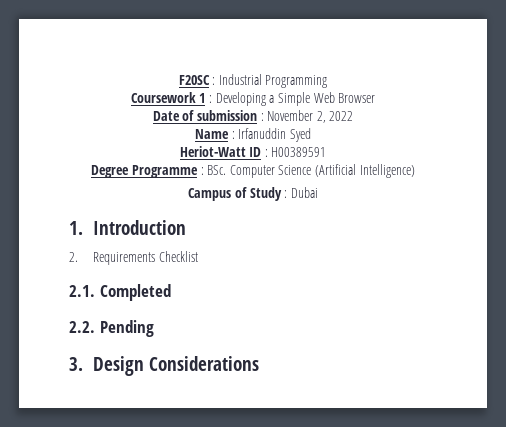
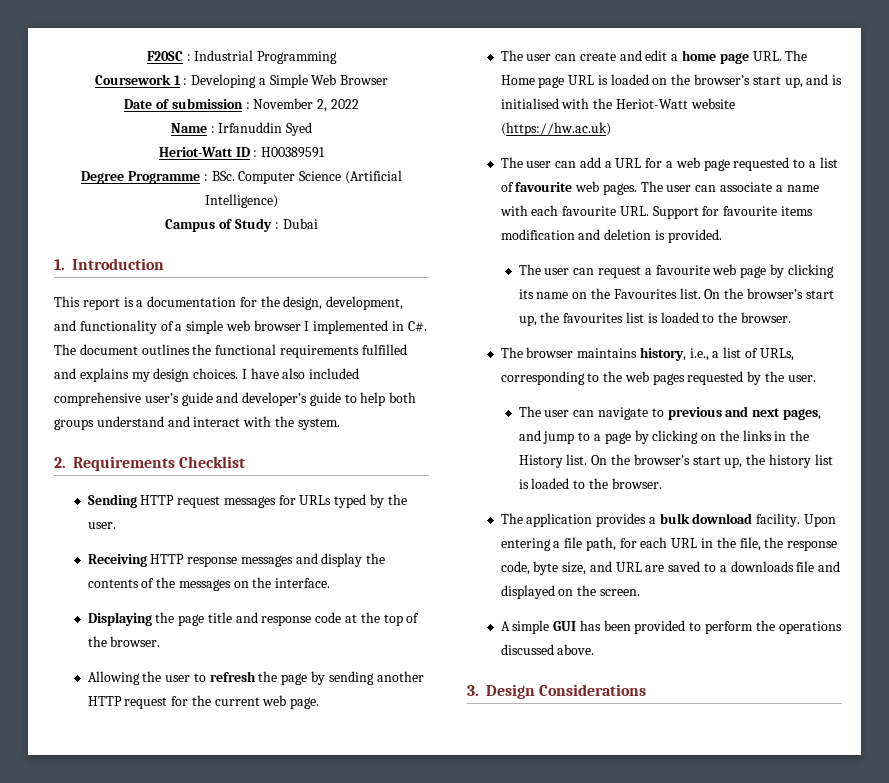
+ This report is a documentation for the design, development, and functionality of a simple web browser I implemented in C#. The document outlines the functional requirements fulfilled and explains my design choices. I have also included comprehensive user’s guide and developer’s guide to help both groups understand and interact with the system.
  2. Requirements Checklist
- 2.1. Completed
- 2.2. Pending
+ Sending HTTP request messages for URLs typed by the user.
+ Receiving HTTP response messages and display the contents of the messages on the interface.
+ Displaying the page title and response code at the top of the browser.
+ Allowing the user to refresh the page by sending another HTTP request for the current web page.
+ The user can create and edit a home page URL. The Home page URL is loaded on the browser’s start up, and is initialised with the Heriot-Watt website (https://hw.ac.uk)
+ The user can add a URL for a web page requested to a list of favourite web pages. The user can associate a name with each favourite URL. Support for favourite items modification and deletion is provided.
+ The user can request a favourite web page by clicking its name on the Favourites list. On the browser’s start up, the favourites list is loaded to the browser.
+ The browser maintains history, i.e., a list of URLs, corresponding to the web pages requested by the user.
+ The user can navigate to previous and next pages, and jump to a page by clicking on the links in the History list. On the browser’s start up, the history list is loaded to the browser.
+ The application provides a bulk download facility. Upon entering a file path, for each URL in the file, the response code, byte size, and URL are saved to a downloads file and displayed on the screen.
+ A simple GUI has been provided to perform the operations discussed above.

